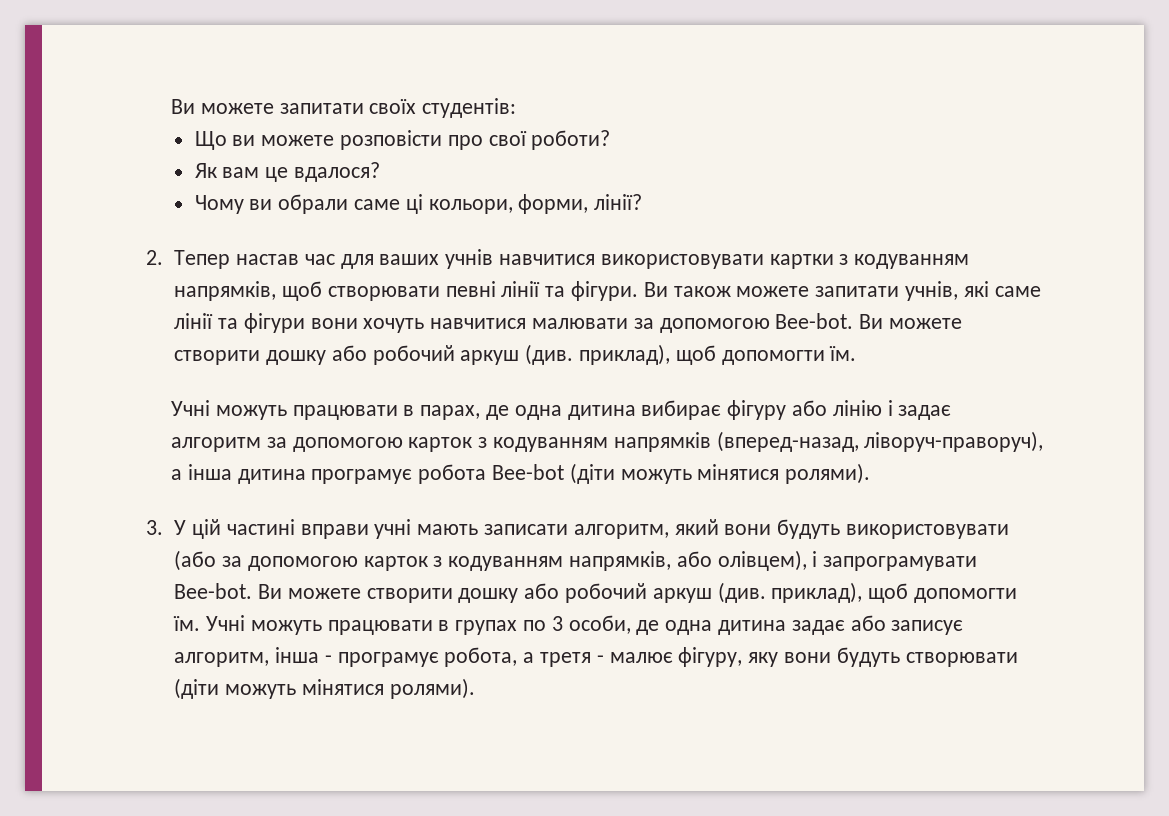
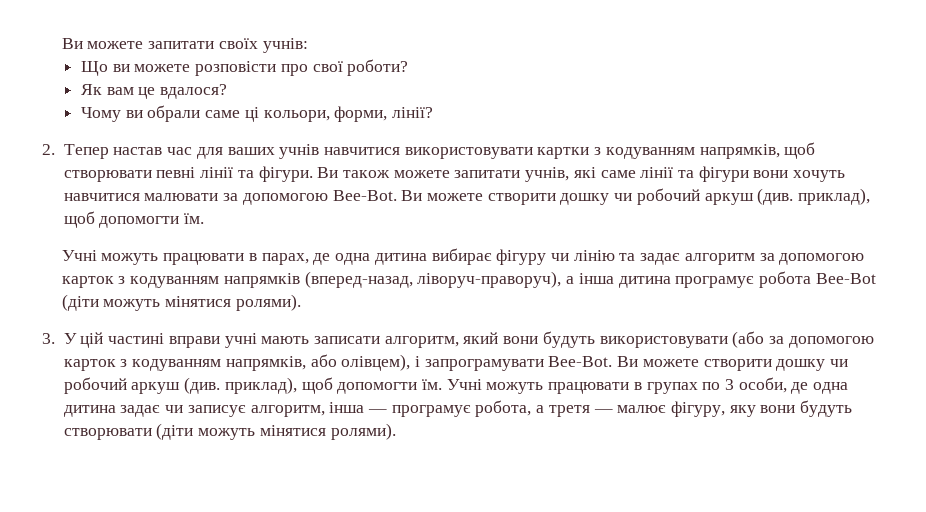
- Ви можете запитати своїх студентів:
+ Ви можете запитати своїх учнів:
- Ви також можете запитати учнів, які саме лінії та фігури вони хочуть навчитися малювати за допомогою Bee-bot. Ви можете створити дошку або робочий аркуш (див. приклад), щоб допомогти їм.
+ Ви також можете запитати учнів, які саме лінії та фігури вони хочуть навчитися малювати за допомогою Bee-Bot. Ви можете створити дошку чи робочий аркуш (див. приклад), щоб допомогти їм.
- Учні можуть працювати в парах, де одна дитина вибирає фігуру або лінію і задає алгоритм за допомогою карток з кодуванням напрямків (вперед-назад, ліворуч-праворуч), а інша дитина програмує робота Bee-bot (діти можуть мінятися ролями).
+ Учні можуть працювати в парах, де одна дитина вибирає фігуру чи лінію та задає алгоритм за допомогою карток з кодуванням напрямків (вперед-назад, ліворуч-праворуч), а інша дитина програмує робота Bee-Bot (діти можуть мінятися ролями).
- 3. У цій частині вправи учні мають записати алгоритм, який вони будуть використовувати (або за допомогою карток з кодуванням напрямків, або олівцем), і запрограмувати Bee-bot. Ви можете створити дошку або робочий аркуш (див. приклад), щоб допомогти їм.
+ 3. У цій частині вправи учні мають записати алгоритм, який вони будуть використовувати (або за допомогою карток з кодуванням напрямків, або олівцем), і запрограмувати Bee-Bot. Ви можете створити дошку чи робочий аркуш (див. приклад), щоб допомогти їм.
- Учні можуть працювати в групах по 3 особи, де одна дитина задає або записує алгоритм, інша - програмує робота, а третя - малює фігуру, яку вони будуть створювати (діти можуть мінятися ролями).
+ Учні можуть працювати в групах по 3 особи, де одна дитина задає чи записує алгоритм, інша — програмує робота, а третя — малює фігуру, яку вони будуть створювати (діти можуть мінятися ролями).

